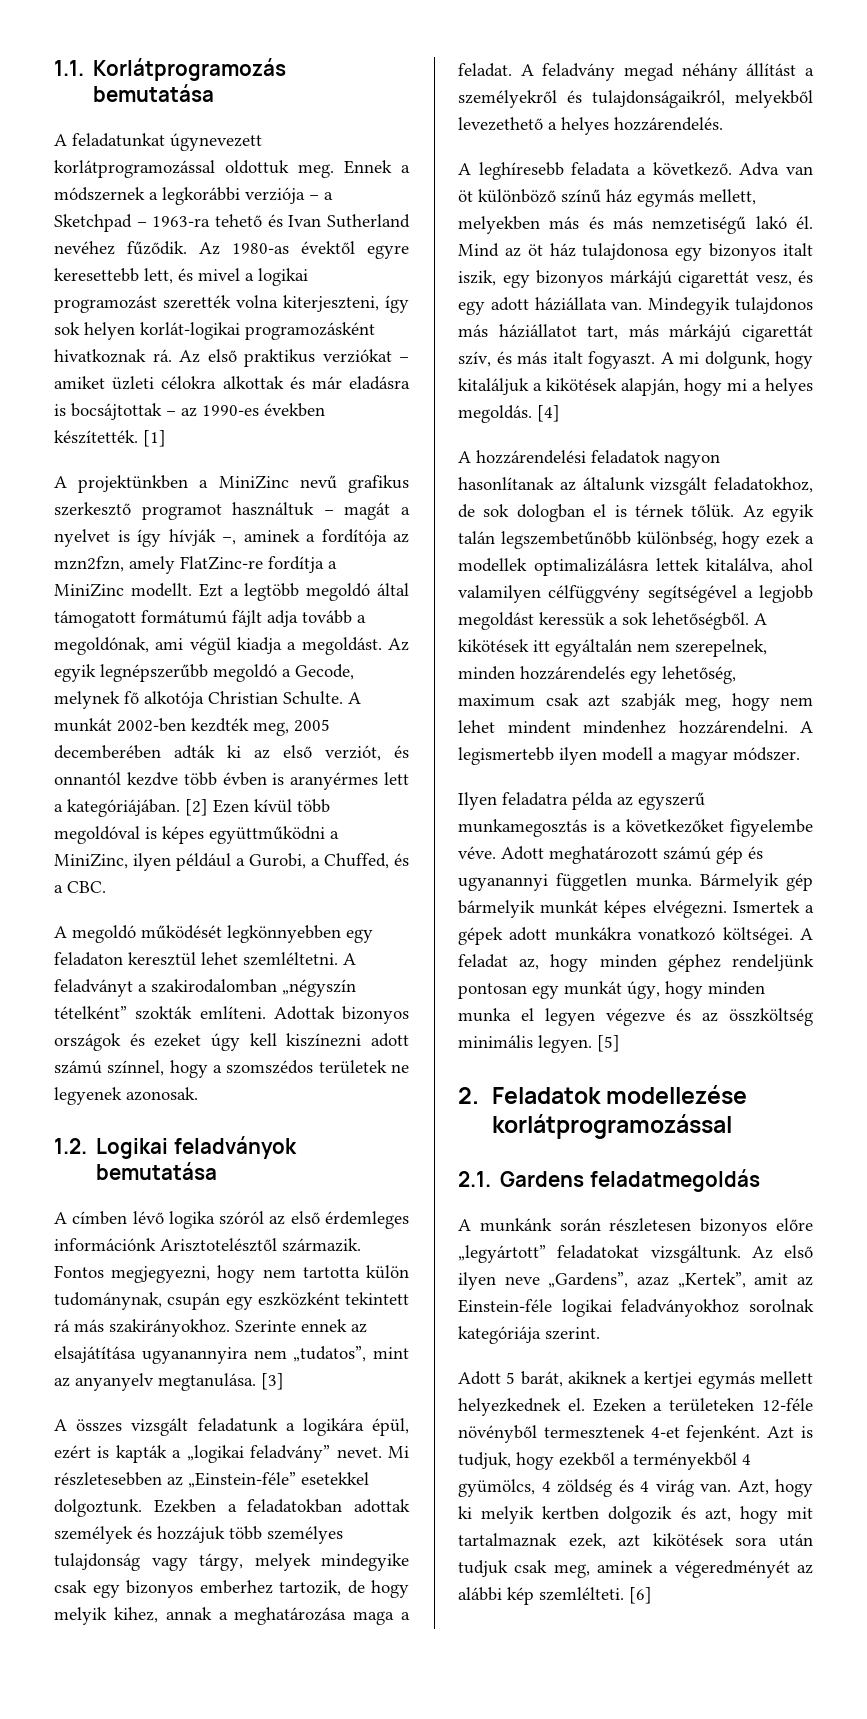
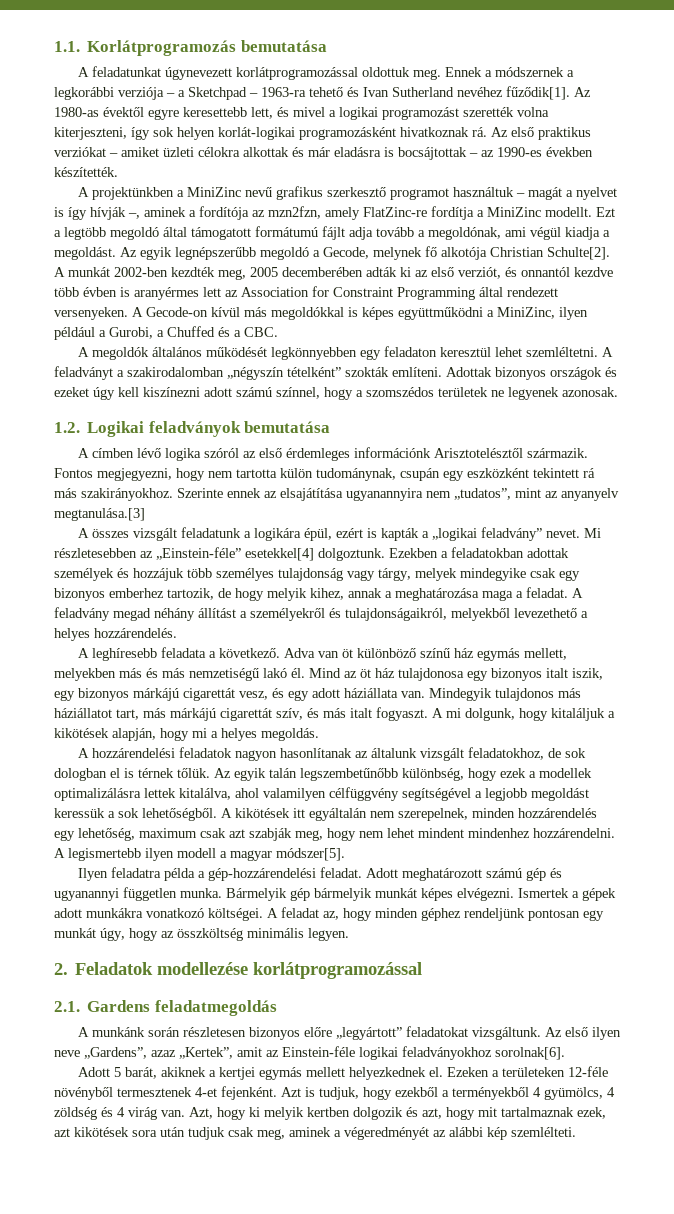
- Ennek a módszernek a legkorábbi verziója – a Sketchpad – 1963-ra tehető és Ivan Sutherland nevéhez fűződik.
+ Ennek a módszernek a legkorábbi verziója – a Sketchpad – 1963-ra tehető és Ivan Sutherland nevéhez fűződik[1].
- [1]
- Az egyik legnépszerűbb megoldó a Gecode, melynek fő alkotója Christian Schulte.
+ Az egyik legnépszerűbb megoldó a Gecode, melynek fő alkotója Christian Schulte[2].
- A munkát 2002-ben kezdték meg, 2005 decemberében adták ki az első verziót, és onnantól kezdve több évben is aranyérmes lett a kategóriájában. [2] Ezen kívül több megoldóval is képes együttműködni a MiniZinc, ilyen például a Gurobi, a Chuffed, és a CBC.
+ A munkát 2002-ben kezdték meg, 2005 decemberében adták ki az első verziót, és onnantól kezdve több évben is aranyérmes lett az Association for Constraint Programming által rendezett versenyeken. A Gecode-on kívül más megoldókkal is képes együttműködni a MiniZinc, ilyen például a Gurobi, a Chuffed és a CBC.
- A megoldó működését legkönnyebben egy feladaton keresztül lehet szemléltetni.
+ A megoldók általános működését legkönnyebben egy feladaton keresztül lehet szemléltetni.
- Szerinte ennek az elsajátítása ugyanannyira nem „tudatos”, mint az anyanyelv megtanulása. [3]
+ Szerinte ennek az elsajátítása ugyanannyira nem „tudatos”, mint az anyanyelv megtanulása.[3]
- Mi részletesebben az „Einstein-féle” esetekkel dolgoztunk.
+ Mi részletesebben az „Einstein-féle” esetekkel[4] dolgoztunk.
- [4]
- A legismertebb ilyen modell a magyar módszer.
+ A legismertebb ilyen modell a magyar módszer[5].
- Ilyen feladatra példa az egyszerű munkamegosztás is a következőket figyelembe véve.
+ Ilyen feladatra példa a gép-hozzárendelési feladat.
- A feladat az, hogy minden géphez rendeljünk pontosan egy munkát úgy, hogy minden munka el legyen végezve és az összköltség minimális legyen. [5]
+ A feladat az, hogy minden géphez rendeljünk pontosan egy munkát úgy, hogy az összköltség minimális legyen.
- Az első ilyen neve „Gardens”, azaz „Kertek”, amit az Einstein-féle logikai feladványokhoz sorolnak kategóriája szerint.
+ Az első ilyen neve „Gardens”, azaz „Kertek”, amit az Einstein-féle logikai feladványokhoz sorolnak[6].
- [6]

